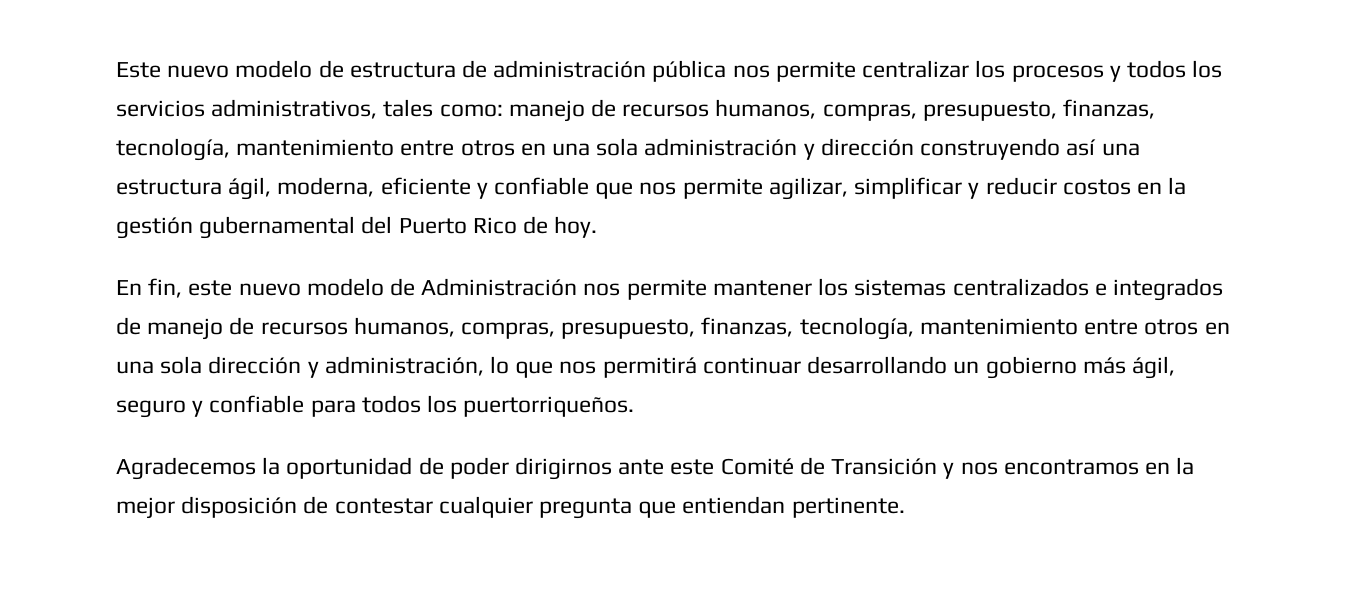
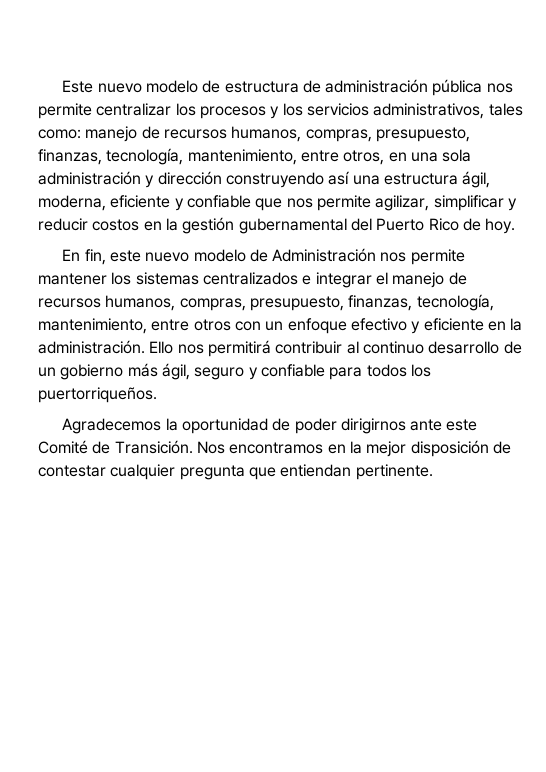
- Este nuevo modelo de estructura de administración pública nos permite centralizar los procesos y todos los servicios administrativos, tales como: manejo de recursos humanos, compras, presupuesto, finanzas, tecnología, mantenimiento entre otros en una sola administración y dirección construyendo así una estructura ágil, moderna, eficiente y confiable que nos permite agilizar, simplificar y reducir costos en la gestión gubernamental del Puerto Rico de hoy.
+ Este nuevo modelo de estructura de administración pública nos permite centralizar los procesos y los servicios administrativos, tales como: manejo de recursos humanos, compras, presupuesto, finanzas, tecnología, mantenimiento, entre otros, en una sola administración y dirección construyendo así una estructura ágil, moderna, eficiente y confiable que nos permite agilizar, simplificar y reducir costos en la gestión gubernamental del Puerto Rico de hoy.
- En fin, este nuevo modelo de Administración nos permite mantener los sistemas centralizados e integrados de manejo de recursos humanos, compras, presupuesto, finanzas, tecnología, mantenimiento entre otros en una sola dirección y administración, lo que nos permitirá continuar desarrollando un gobierno más ágil, seguro y confiable para todos los puertorriqueños.
+ En fin, este nuevo modelo de Administración nos permite mantener los sistemas centralizados e integrar el manejo de recursos humanos, compras, presupuesto, finanzas, tecnología, mantenimiento, entre otros con un enfoque efectivo y eficiente en la administración. Ello nos permitirá contribuir al continuo desarrollo de un gobierno más ágil, seguro y confiable para todos los puertorriqueños.
- Agradecemos la oportunidad de poder dirigirnos ante este Comité de Transición y nos encontramos en la mejor disposición de contestar cualquier pregunta que entiendan pertinente.
+ Agradecemos la oportunidad de poder dirigirnos ante este Comité de Transición. Nos encontramos en la mejor disposición de contestar cualquier pregunta que entiendan pertinente.

